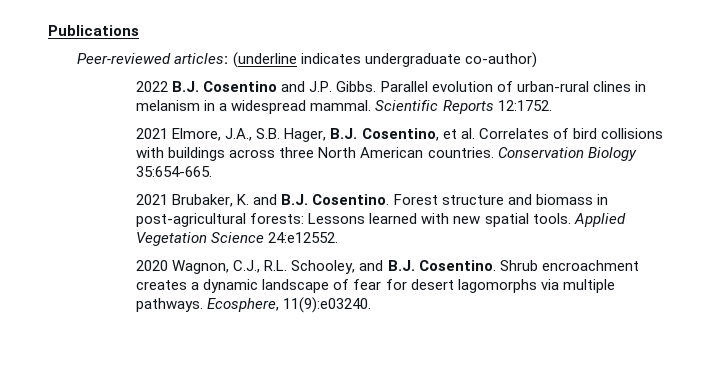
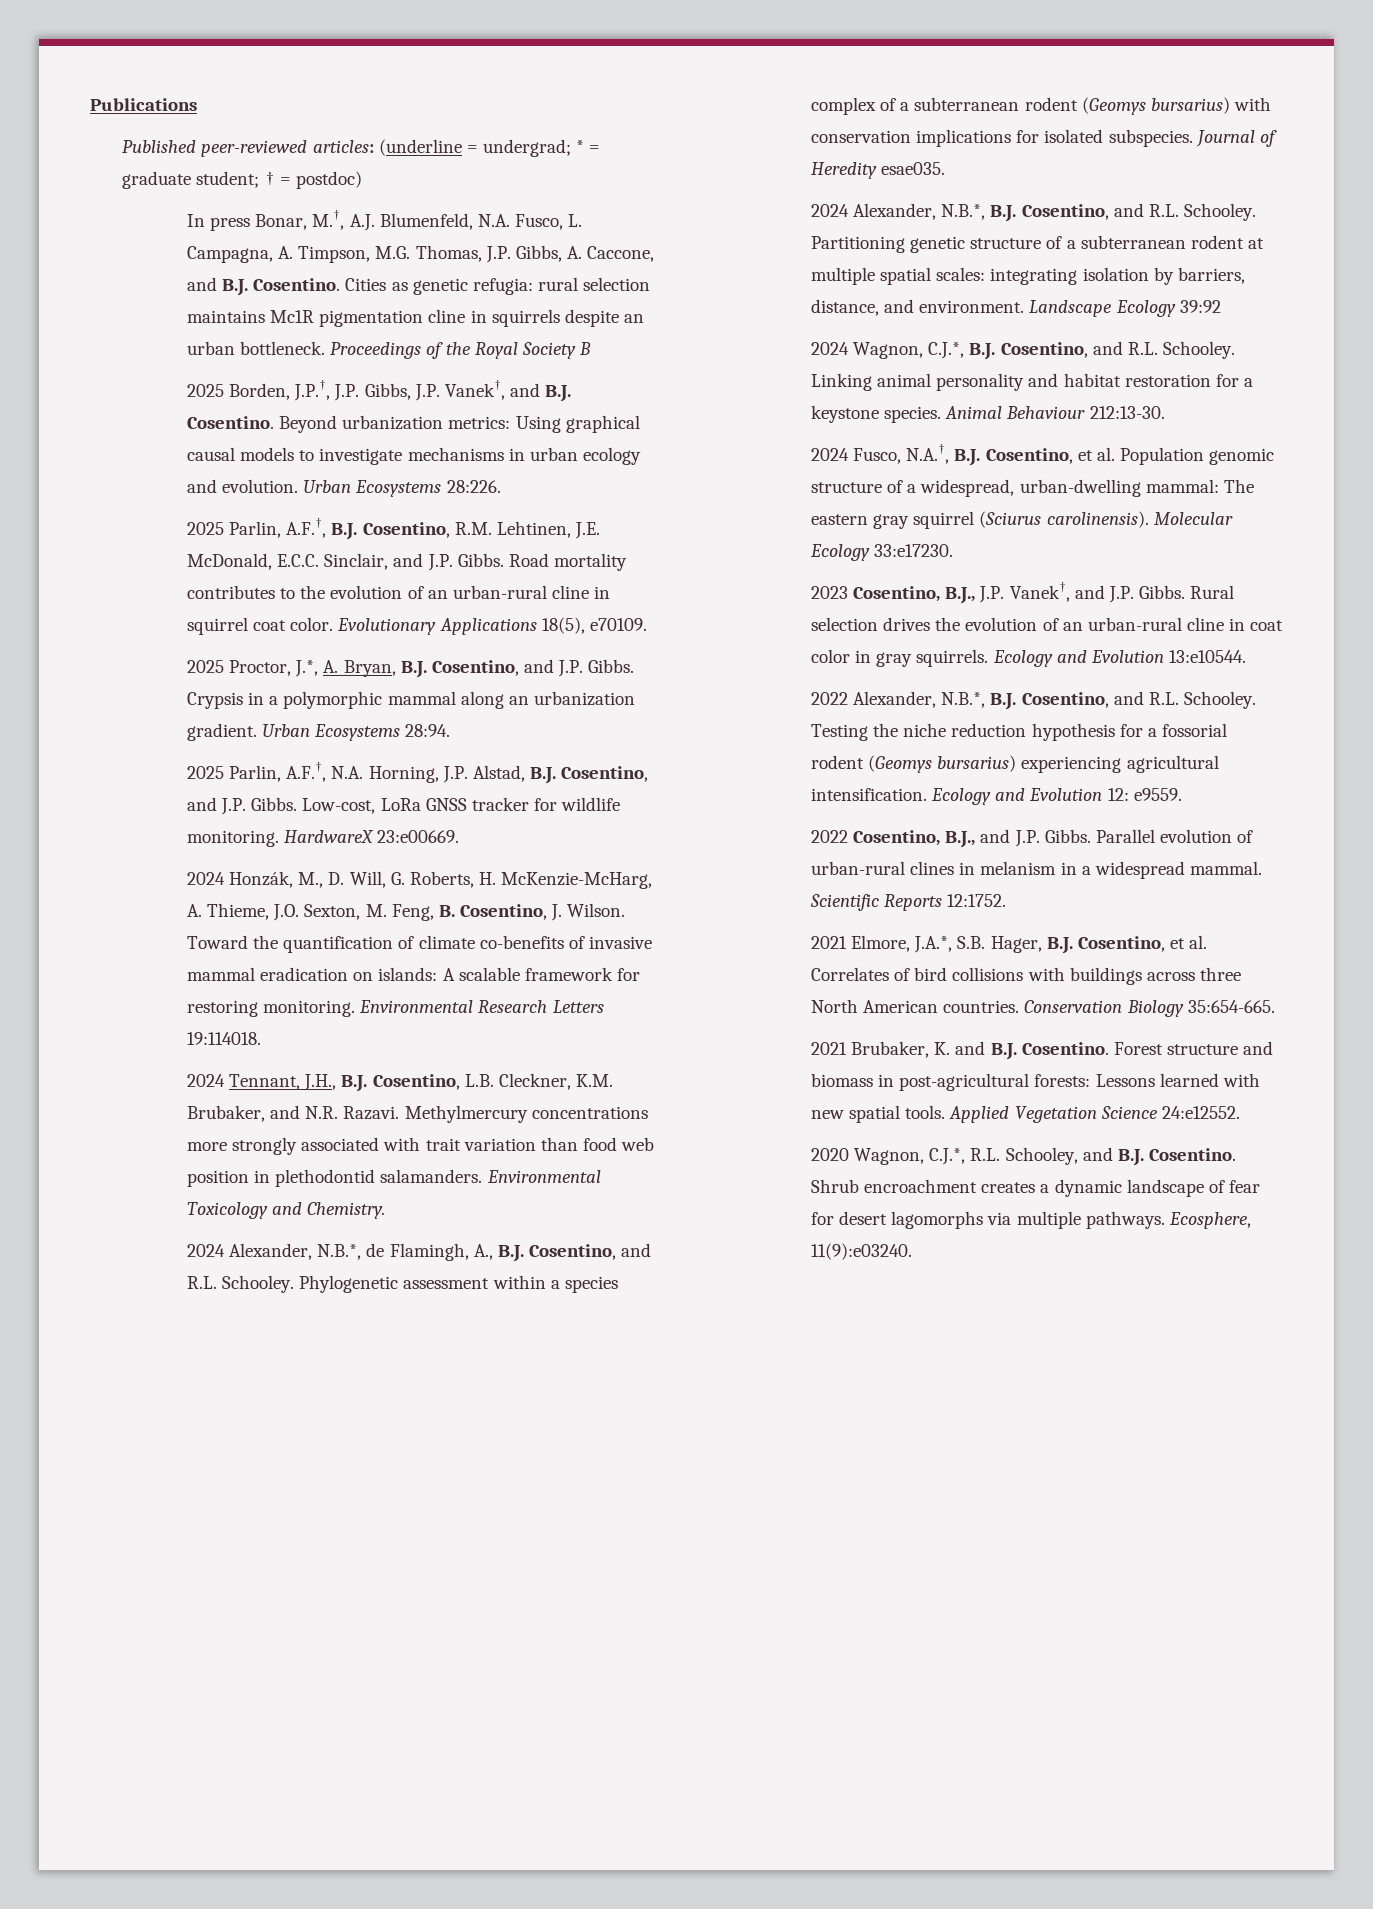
- Peer-reviewed articles: (underline indicates undergraduate co-author)
- 2022 B.J. Cosentino and J.P. Gibbs.
+ Published peer-reviewed articles: (underline = undergrad; * = graduate student; † = postdoc)
+ In press Bonar, M.†, A.J. Blumenfeld, N.A. Fusco, L. Campagna, A. Timpson, M.G. Thomas, J.P. Gibbs, A. Caccone, and B.J. Cosentino. Cities as genetic refugia: rural selection maintains Mc1R pigmentation cline in squirrels despite an urban bottleneck. Proceedings of the Royal Society B
+ 2025 Borden, J.P.†, J.P. Gibbs, J.P. Vanek†, and B.J. Cosentino. Beyond urbanization metrics: Using graphical causal models to investigate mechanisms in urban ecology and evolution. Urban Ecosystems 28:226.
+ 2025 Parlin, A.F.†, B.J. Cosentino, R.M. Lehtinen, J.E. McDonald, E.C.C. Sinclair, and J.P. Gibbs. Road mortality contributes to the evolution of an urban-rural cline in squirrel coat color. Evolutionary Applications 18(5), e70109.
+ 2025 Proctor, J.*, A. Bryan, B.J. Cosentino, and J.P. Gibbs. Crypsis in a polymorphic mammal along an urbanization gradient. Urban Ecosystems 28:94.
+ 2025 Parlin, A.F.†, N.A. Horning, J.P. Alstad, B.J. Cosentino, and J.P. Gibbs. Low-cost, LoRa GNSS tracker for wildlife monitoring. HardwareX 23:e00669.
+ 2024 Honzák, M., D. Will, G. Roberts, H. McKenzie-McHarg, A. Thieme, J.O. Sexton, M. Feng, B. Cosentino, J. Wilson. Toward the quantification of climate co-benefits of invasive mammal eradication on islands: A scalable framework for restoring monitoring. Environmental Research Letters 19:114018.
+ 2024 Tennant, J.H., B.J. Cosentino, L.B. Cleckner, K.M. Brubaker, and N.R. Razavi. Methylmercury concentrations more strongly associated with trait variation than food web position in plethodontid salamanders. Environmental Toxicology and Chemistry.
+ 2024 Alexander, N.B.*, de Flamingh, A., B.J. Cosentino, and R.L. Schooley. Phylogenetic assessment within a species complex of a subterranean rodent (Geomys bursarius) with conservation implications for isolated subspecies. Journal of Heredity esae035.
+ 2024 Alexander, N.B.*, B.J. Cosentino, and R.L. Schooley. Partitioning genetic structure of a subterranean rodent at multiple spatial scales: integrating isolation by barriers, distance, and environment. Landscape Ecology 39:92
+ 2024 Wagnon, C.J.*, B.J. Cosentino, and R.L. Schooley. Linking animal personality and habitat restoration for a keystone species. Animal Behaviour 212:13-30.
+ 2024 Fusco, N.A.†, B.J. Cosentino, et al. Population genomic structure of a widespread, urban-dwelling mammal: The eastern gray squirrel (Sciurus carolinensis). Molecular Ecology 33:e17230.
+ 2023 Cosentino, B.J., J.P. Vanek†, and J.P. Gibbs. Rural selection drives the evolution of an urban-rural cline in coat color in gray squirrels. Ecology and Evolution 13:e10544.
+ 2022 Alexander, N.B.*, B.J. Cosentino, and R.L. Schooley. Testing the niche reduction hypothesis for a fossorial rodent (Geomys bursarius) experiencing agricultural intensification. Ecology and Evolution 12: e9559.
+ 2022 Cosentino, B.J., and J.P. Gibbs.
- 2021 Elmore, J.A., S.B. Hager, B.J. Cosentino, et al. Correlates of bird collisions with buildings across three North American countries.
+ 2021 Elmore, J.A.*, S.B. Hager, B.J. Cosentino, et al. Correlates of bird collisions with buildings across three North American countries.
- 2020 Wagnon, C.J., R.L. Schooley, and B.J. Cosentino.
+ 2020 Wagnon, C.J.*, R.L. Schooley, and B.J. Cosentino.

